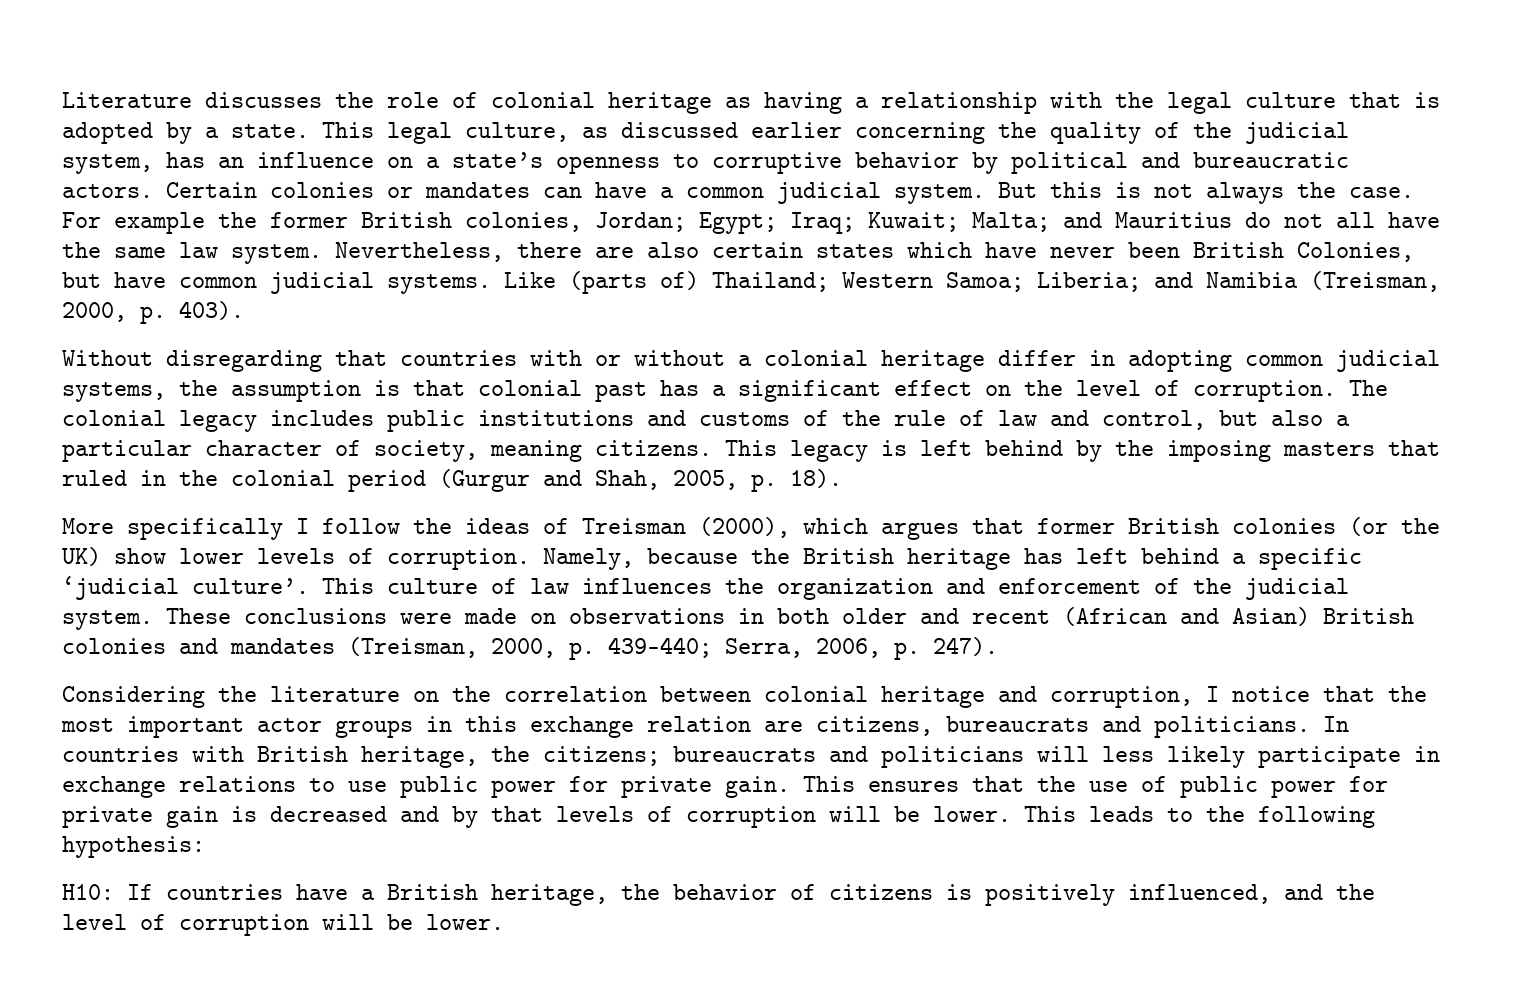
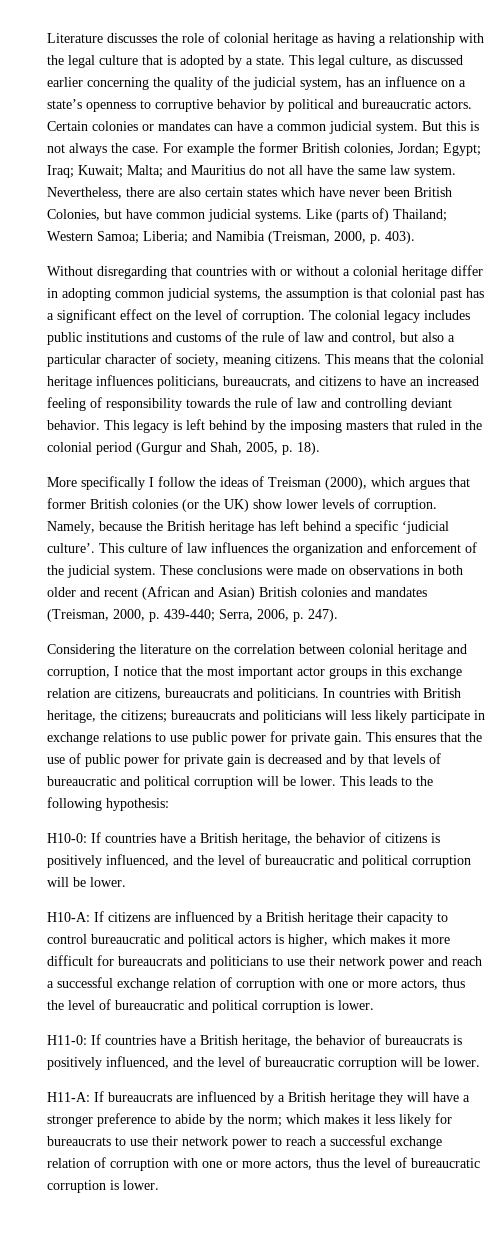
- This legacy is left behind by the imposing masters that ruled in the colonial period (Gurgur and Shah, 2005, p. 18).
+ This means that the colonial heritage influences politicians, bureaucrats, and citizens to have an increased feeling of responsibility towards the rule of law and controlling deviant behavior. This legacy is left behind by the imposing masters that ruled in the colonial period (Gurgur and Shah, 2005, p. 18).
- This ensures that the use of public power for private gain is decreased and by that levels of corruption will be lower.
+ This ensures that the use of public power for private gain is decreased and by that levels of bureaucratic and political corruption will be lower.
- H10: If countries have a British heritage, the behavior of citizens is positively influenced, and the level of corruption will be lower.
+ H10-0: If countries have a British heritage, the behavior of citizens is positively influenced, and the level of bureaucratic and political corruption will be lower.
+ H10-A: If citizens are influenced by a British heritage their capacity to control bureaucratic and political actors is higher, which makes it more difficult for bureaucrats and politicians to use their network power and reach a successful exchange relation of corruption with one or more actors, thus the level of bureaucratic and political corruption is lower.
+ H11-0: If countries have a British heritage, the behavior of bureaucrats is positively influenced, and the level of bureaucratic corruption will be lower.
+ H11-A: If bureaucrats are influenced by a British heritage they will have a stronger preference to abide by the norm; which makes it less likely for bureaucrats to use their network power to reach a successful exchange relation of corruption with one or more actors, thus the level of bureaucratic corruption is lower.

